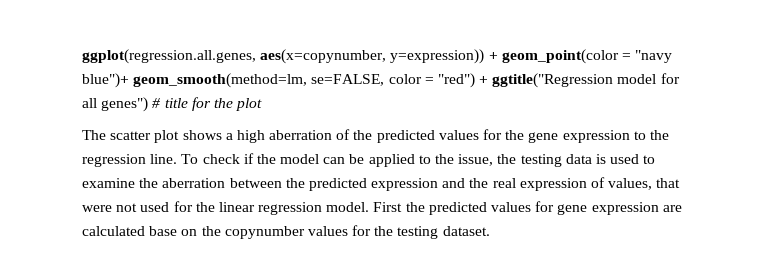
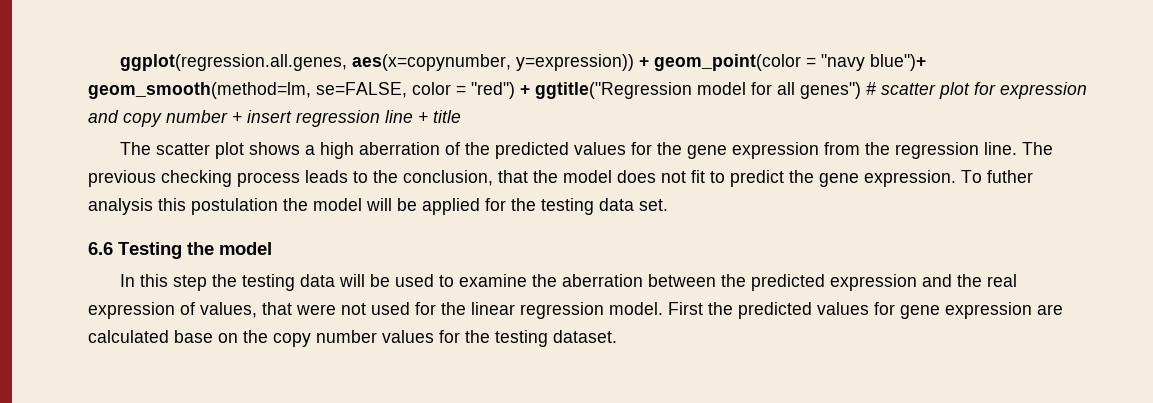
- ggplot(regression.all.genes, aes(x=copynumber, y=expression)) + geom_point(color = "navy blue")+ geom_smooth(method=lm, se=FALSE, color = "red") + ggtitle("Regression model for all genes") # title for the plot
+ ggplot(regression.all.genes, aes(x=copynumber, y=expression)) + geom_point(color = "navy blue")+ geom_smooth(method=lm, se=FALSE, color = "red") + ggtitle("Regression model for all genes") # scatter plot for expression and copy number + insert regression line + title
- The scatter plot shows a high aberration of the predicted values for the gene expression to the regression line.
+ The scatter plot shows a high aberration of the predicted values for the gene expression from the regression line.
- To check if the model can be applied to the issue, the testing data is used to examine the aberration between the predicted expression and the real expression of values, that were not used for the linear regression model.
+ The previous checking process leads to the conclusion, that the model does not fit to predict the gene expression. To futher analysis this postulation the model will be applied for the testing data set.
+ 6.6 Testing the model
+ In this step the testing data will be used to examine the aberration between the predicted expression and the real expression of values, that were not used for the linear regression model.
- First the predicted values for gene expression are calculated base on the copynumber values for the testing dataset.
+ First the predicted values for gene expression are calculated base on the copy number values for the testing dataset.

